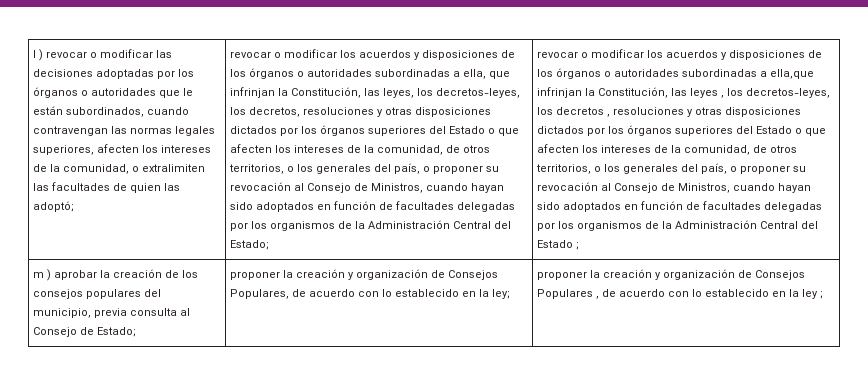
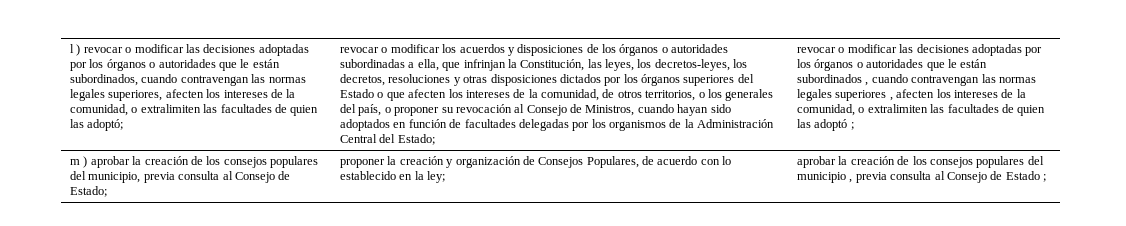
- revocar o modificar los acuerdos y disposiciones de los órganos o autoridades subordinadas a ella,que infrinjan la Constitución, las leyes , los decretos-leyes, los decretos , resoluciones y otras disposiciones dictados por los órganos superiores del Estado o que afecten los intereses de la comunidad, de otros territorios, o los generales del país, o proponer su revocación al Consejo de Ministros, cuando hayan sido adoptados en función de facultades delegadas por los organismos de la Administración Central del Estado ;
+ revocar o modificar las decisiones adoptadas por los órganos o autoridades que le están subordinados , cuando contravengan las normas legales superiores , afecten los intereses de la comunidad, o extralimiten las facultades de quien las adoptó ;
- proponer la creación y organización de Consejos Populares , de acuerdo con lo establecido en la ley ;
+ aprobar la creación de los consejos populares del municipio , previa consulta al Consejo de Estado ;

